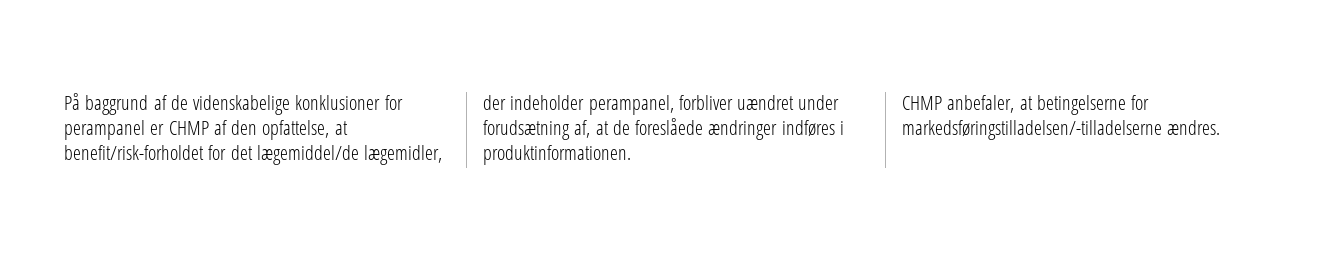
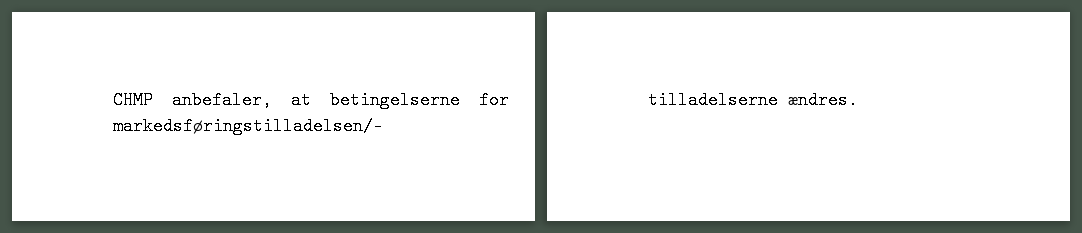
- På baggrund af de videnskabelige konklusioner for perampanel er CHMP af den opfattelse, at benefit/risk-forholdet for det lægemiddel/de lægemidler, der indeholder perampanel, forbliver uændret under forudsætning af, at de foreslåede ændringer indføres i produktinformationen.

